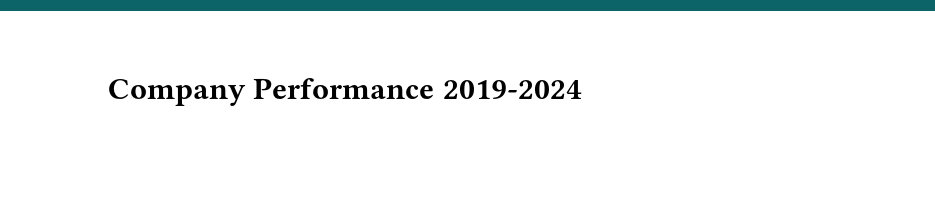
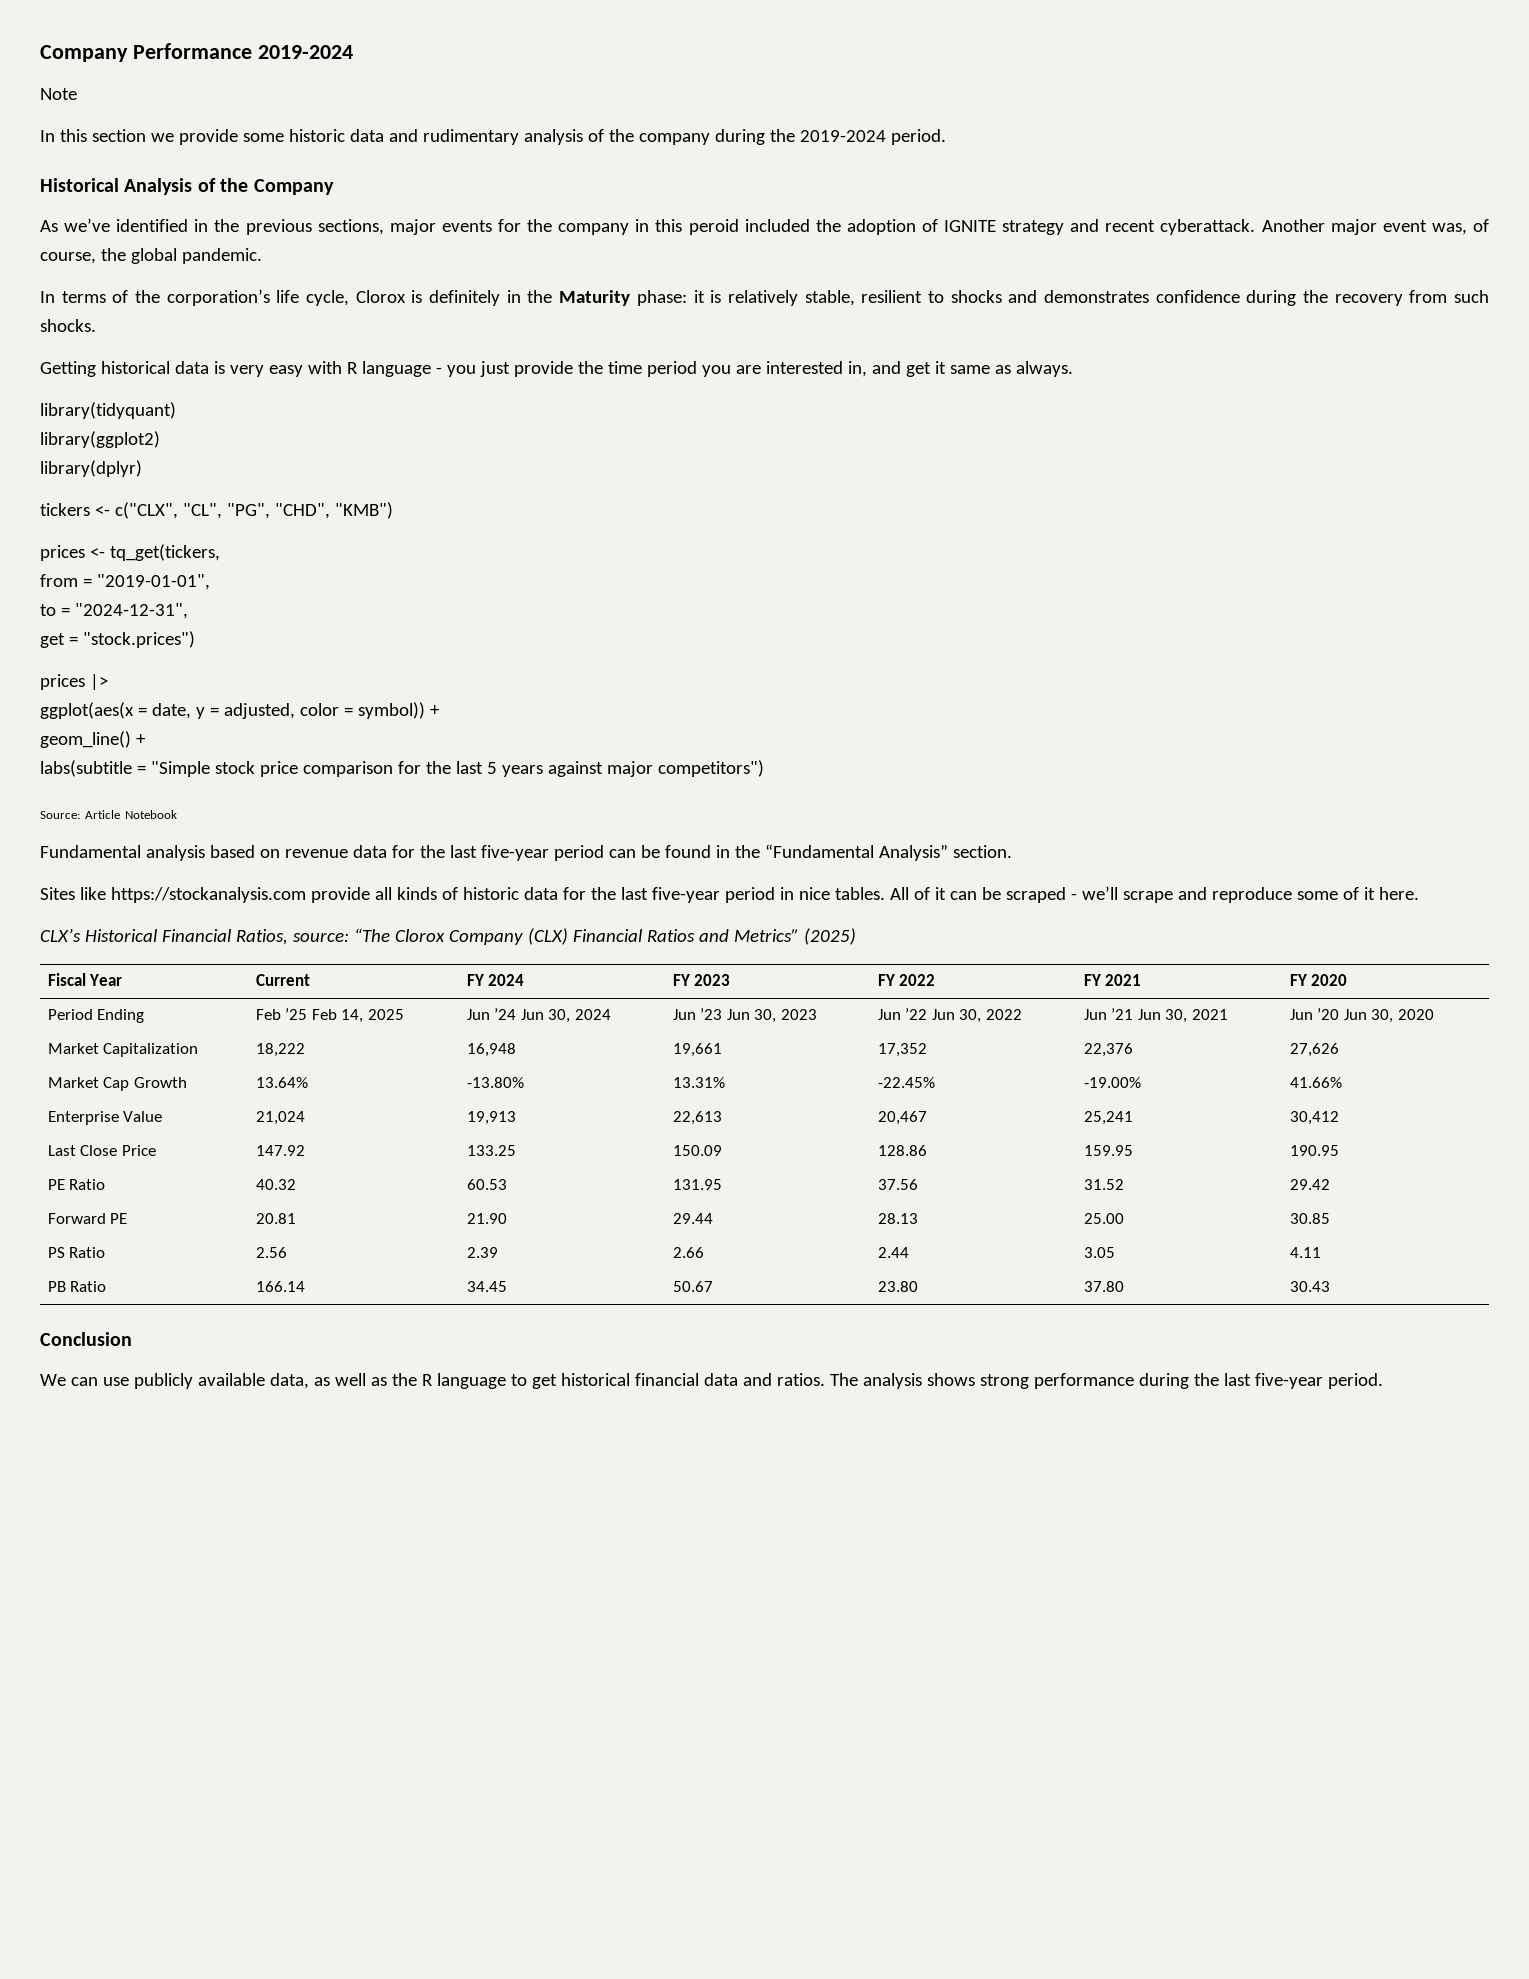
+ Note
+ In this section we provide some historic data and rudimentary analysis of the company during the 2019-2024 period.
+ Historical Analysis of the Company
+ As we’ve identified in the previous sections, major events for the company in this peroid included the adoption of IGNITE strategy and recent cyberattack. Another major event was, of course, the global pandemic.
+ In terms of the corporation’s life cycle, Clorox is definitely in the Maturity phase: it is relatively stable, resilient to shocks and demonstrates confidence during the recovery from such shocks.
+ Getting historical data is very easy with R language - you just provide the time period you are interested in, and get it same as always.
+ library(tidyquant)
+ library(ggplot2)
+ library(dplyr)
+ tickers <- c("CLX", "CL", "PG", "CHD", "KMB")
+ prices <- tq_get(tickers,
+ from = "2019-01-01",
+ to = "2024-12-31",
+ get = "stock.prices")
+ prices |>
+ ggplot(aes(x = date, y = adjusted, color = symbol)) +
+ geom_line() +
+ labs(subtitle = "Simple stock price comparison for the last 5 years against major competitors")
+ Source: Article Notebook
+ Fundamental analysis based on revenue data for the last five-year period can be found in the “Fundamental Analysis” section.
+ Sites like https://stockanalysis.com provide all kinds of historic data for the last five-year period in nice tables. All of it can be scraped - we’ll scrape and reproduce some of it here.
+ CLX’s Historical Financial Ratios, source: “The Clorox Company (CLX) Financial Ratios and Metrics” (2025)
+ Fiscal Year | Current | FY 2024 | FY 2023 | FY 2022 | FY 2021 | FY 2020
+ Period Ending | Feb ’25 Feb 14, 2025 | Jun ’24 Jun 30, 2024 | Jun ’23 Jun 30, 2023 | Jun ’22 Jun 30, 2022 | Jun ’21 Jun 30, 2021 | Jun ’20 Jun 30, 2020
+ Market Capitalization | 18,222 | 16,948 | 19,661 | 17,352 | 22,376 | 27,626
+ Market Cap Growth | 13.64% | -13.80% | 13.31% | -22.45% | -19.00% | 41.66%
+ Enterprise Value | 21,024 | 19,913 | 22,613 | 20,467 | 25,241 | 30,412
+ Last Close Price | 147.92 | 133.25 | 150.09 | 128.86 | 159.95 | 190.95
+ PE Ratio | 40.32 | 60.53 | 131.95 | 37.56 | 31.52 | 29.42
+ Forward PE | 20.81 | 21.90 | 29.44 | 28.13 | 25.00 | 30.85
+ PS Ratio | 2.56 | 2.39 | 2.66 | 2.44 | 3.05 | 4.11
+ PB Ratio | 166.14 | 34.45 | 50.67 | 23.80 | 37.80 | 30.43
+ Conclusion
+ We can use publicly available data, as well as the R language to get historical financial data and ratios. The analysis shows strong performance during the last five-year period.

